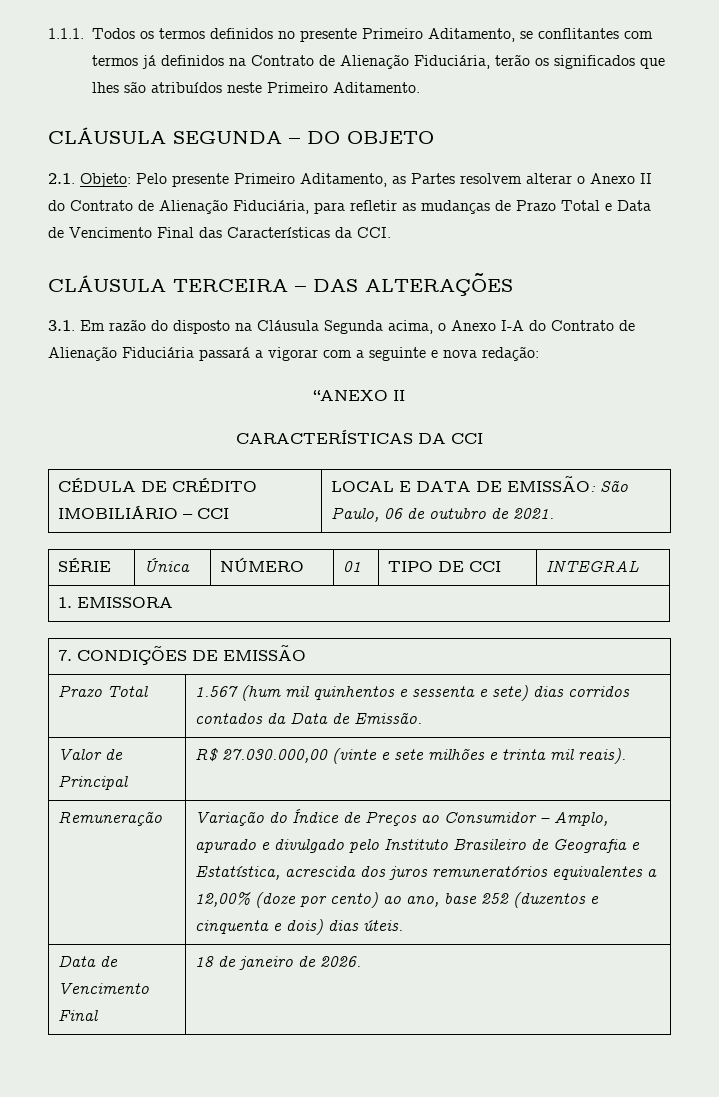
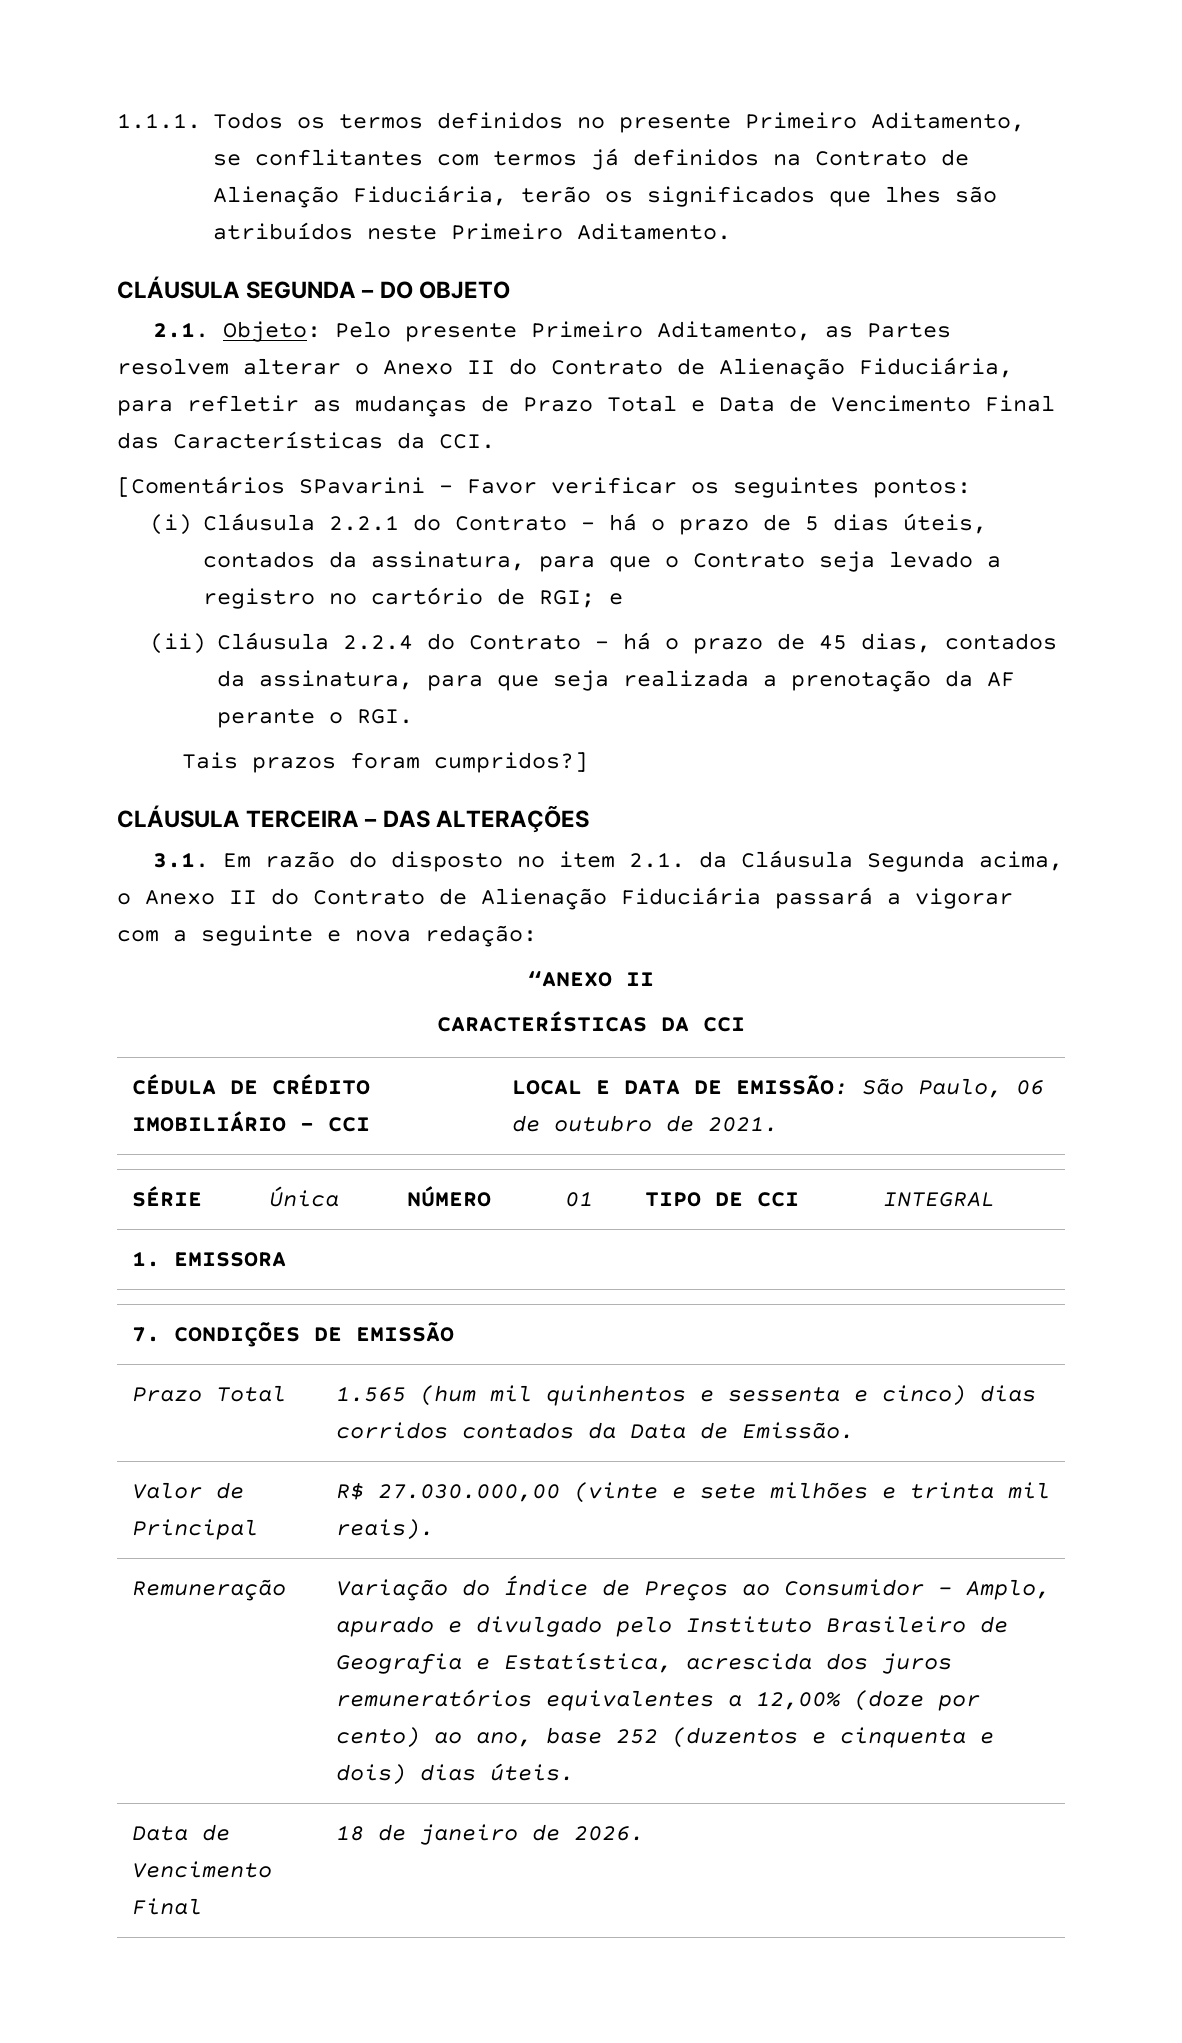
+ [Comentários SPavarini – Favor verificar os seguintes pontos:
+ (i) Cláusula 2.2.1 do Contrato – há o prazo de 5 dias úteis, contados da assinatura, para que o Contrato seja levado a registro no cartório de RGI; e
+ (ii) Cláusula 2.2.4 do Contrato – há o prazo de 45 dias, contados da assinatura, para que seja realizada a prenotação da AF perante o RGI.
+ Tais prazos foram cumpridos?]
- 3.1. Em razão do disposto na Cláusula Segunda acima, o Anexo I-A do Contrato de Alienação Fiduciária passará a vigorar com a seguinte e nova redação:
+ 3.1. Em razão do disposto no item 2.1. da Cláusula Segunda acima, o Anexo II do Contrato de Alienação Fiduciária passará a vigorar com a seguinte e nova redação:
- Prazo Total | 1.567 (hum mil quinhentos e sessenta e sete) dias corridos contados da Data de Emissão.
+ Prazo Total | 1.565 (hum mil quinhentos e sessenta e cinco) dias corridos contados da Data de Emissão.

